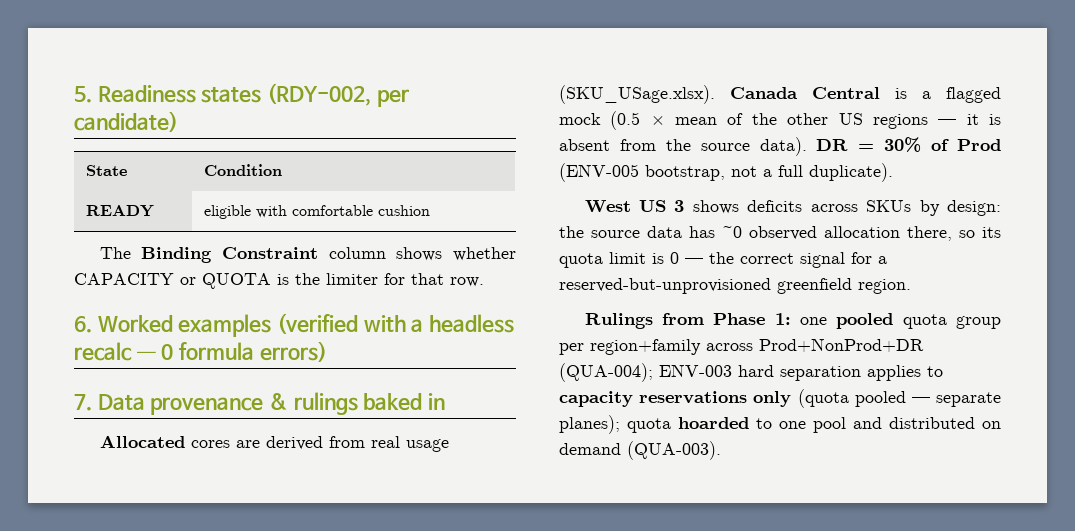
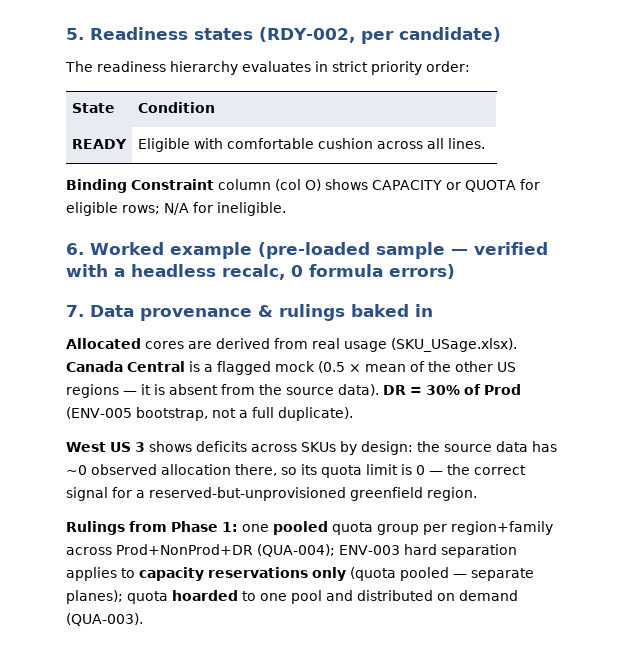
+ The readiness hierarchy evaluates in strict priority order:
- READY | eligible with comfortable cushion
- The Binding Constraint column shows whether CAPACITY or QUOTA is the limiter for that row.
- 6. Worked examples (verified with a headless recalc — 0 formula errors)
+ READY | Eligible with comfortable cushion across all lines.
+ Binding Constraint column (col O) shows CAPACITY or QUOTA for eligible rows; N/A for ineligible.
+ 6. Worked example (pre-loaded sample — verified with a headless recalc, 0 formula errors)

